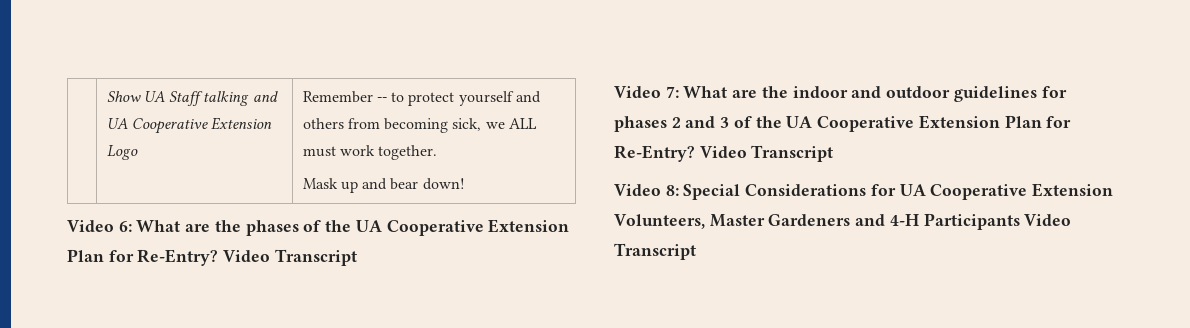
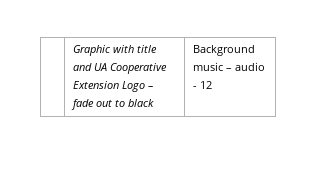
- | Show UA Staff talking and UA Cooperative Extension Logo | Remember -- to protect yourself and others from becoming sick, we ALL must work together.
- Mask up and bear down!
- Video 6: What are the phases of the UA Cooperative Extension Plan for Re-Entry? Video Transcript
- Video 7: What are the indoor and outdoor guidelines for phases 2 and 3 of the UA Cooperative Extension Plan for Re-Entry? Video Transcript
- Video 8: Special Considerations for UA Cooperative Extension Volunteers, Master Gardeners and 4-H Participants Video Transcript
+ | Graphic with title and UA Cooperative Extension Logo – fade out to black | Background music – audio - 12

